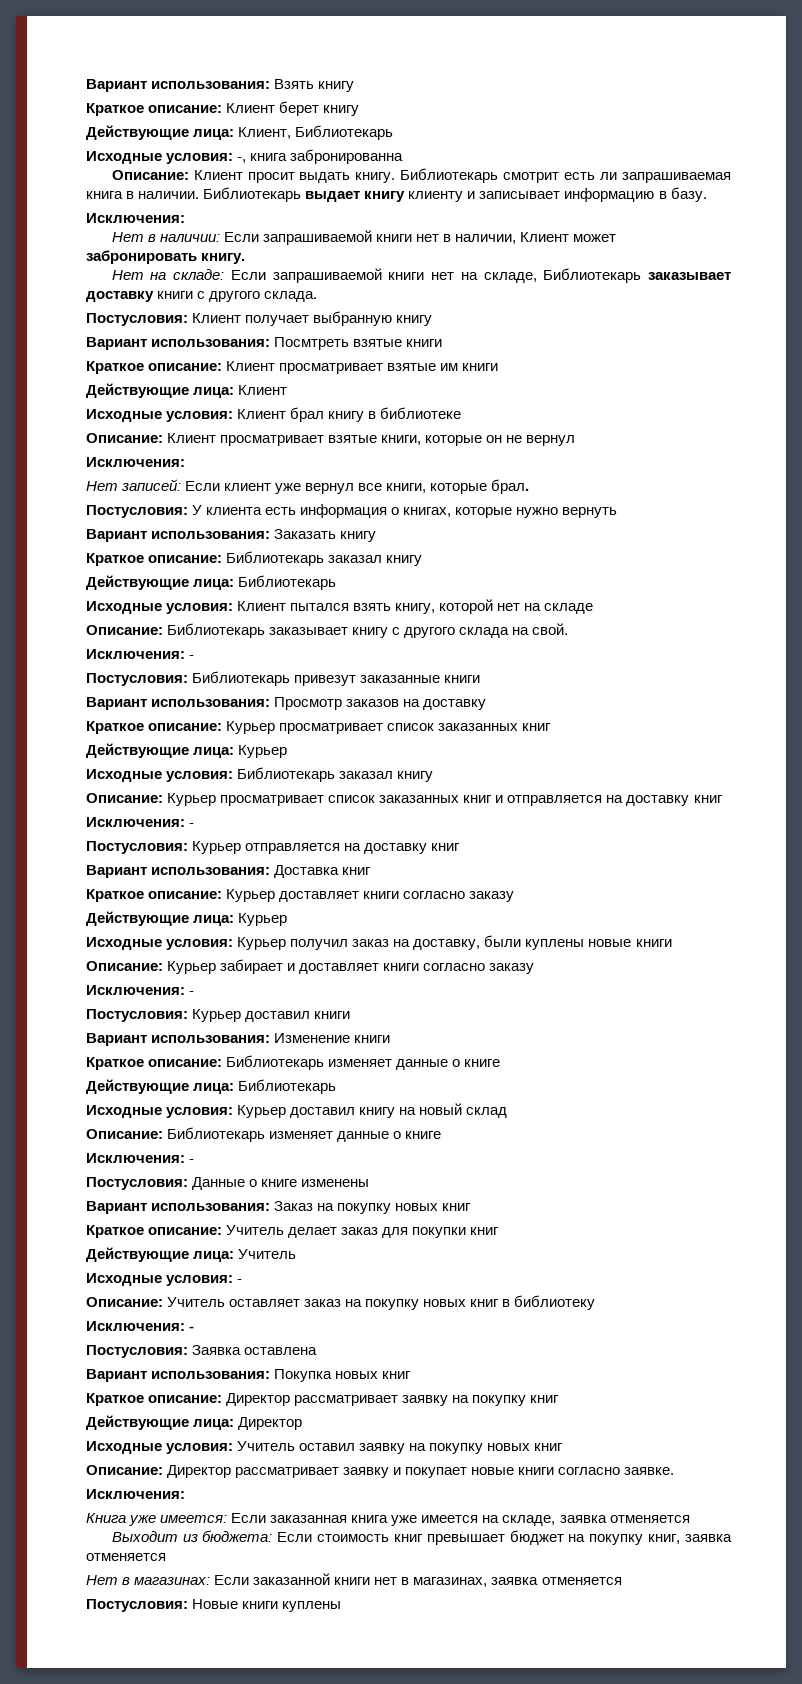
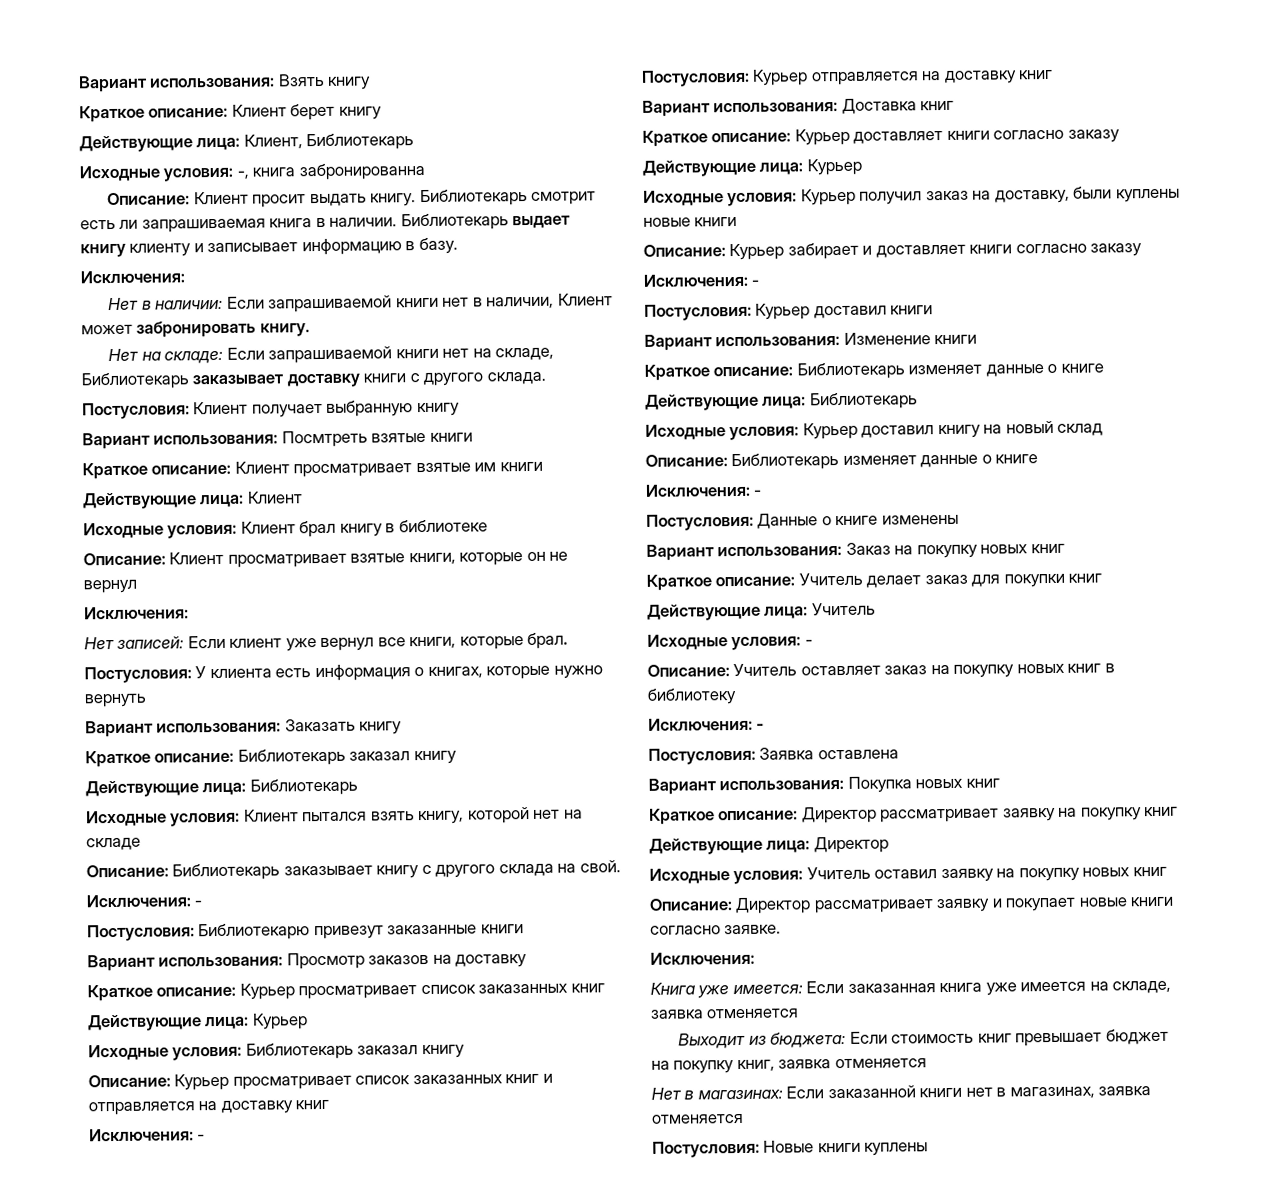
- Постусловия: Библиотекарь привезут заказанные книги
+ Постусловия: Библиотекарю привезут заказанные книги

